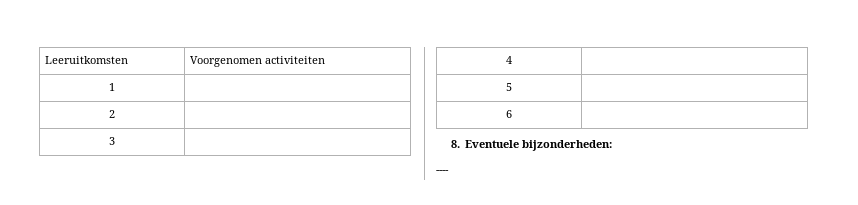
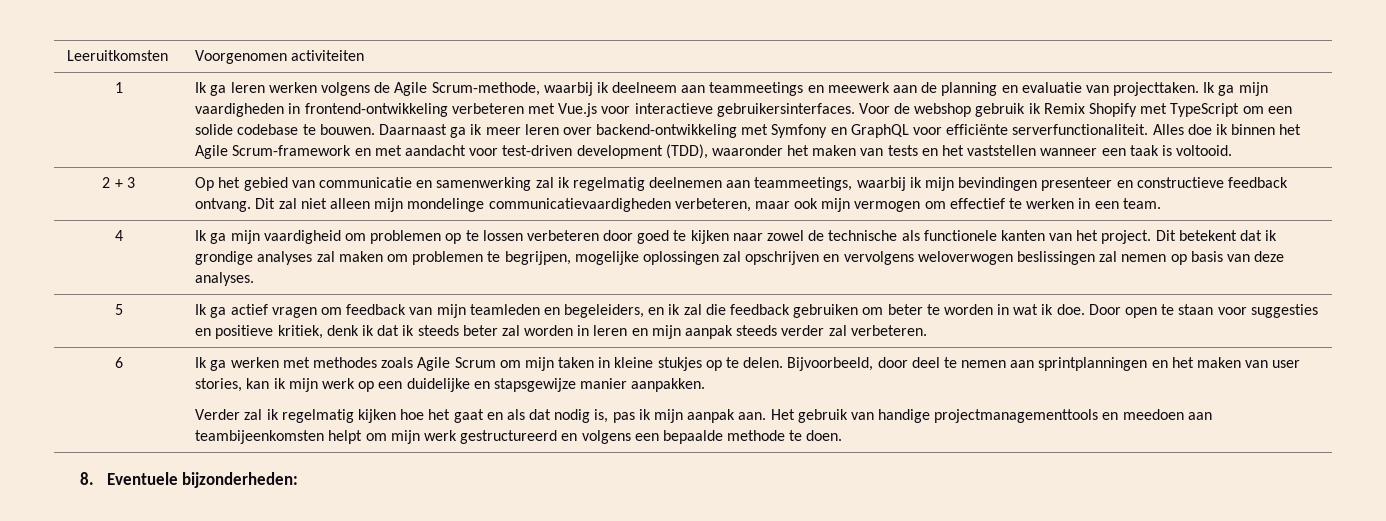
+ Ik ga leren werken volgens de Agile Scrum-methode, waarbij ik deelneem aan teammeetings en meewerk aan de planning en evaluatie van projecttaken. Ik ga mijn vaardigheden in frontend-ontwikkeling verbeteren met Vue.js voor interactieve gebruikersinterfaces. Voor de webshop gebruik ik Remix Shopify met TypeScript om een solide codebase te bouwen. Daarnaast ga ik meer leren over backend-ontwikkeling met Symfony en GraphQL voor efficiënte serverfunctionaliteit. Alles doe ik binnen het Agile Scrum-framework en met aandacht voor test-driven development (TDD), waaronder het maken van tests en het vaststellen wanneer een taak is voltooid.
- 2 |
- 3 |
+ 2 + 3
- 4 |
- 5 |
- 6 |
+ Op het gebied van communicatie en samenwerking zal ik regelmatig deelnemen aan teammeetings, waarbij ik mijn bevindingen presenteer en constructieve feedback ontvang. Dit zal niet alleen mijn mondelinge communicatievaardigheden verbeteren, maar ook mijn vermogen om effectief te werken in een team.
+ 4 | Ik ga mijn vaardigheid om problemen op te lossen verbeteren door goed te kijken naar zowel de technische als functionele kanten van het project. Dit betekent dat ik grondige analyses zal maken om problemen te begrijpen, mogelijke oplossingen zal opschrijven en vervolgens weloverwogen beslissingen zal nemen op basis van deze analyses.
+ 5 | Ik ga actief vragen om feedback van mijn teamleden en begeleiders, en ik zal die feedback gebruiken om beter te worden in wat ik doe. Door open te staan voor suggesties en positieve kritiek, denk ik dat ik steeds beter zal worden in leren en mijn aanpak steeds verder zal verbeteren.
+ 6 | Ik ga werken met methodes zoals Agile Scrum om mijn taken in kleine stukjes op te delen. Bijvoorbeeld, door deel te nemen aan sprintplanningen en het maken van user stories, kan ik mijn werk op een duidelijke en stapsgewijze manier aanpakken.
+ Verder zal ik regelmatig kijken hoe het gaat en als dat nodig is, pas ik mijn aanpak aan. Het gebruik van handige projectmanagementtools en meedoen aan teambijeenkomsten helpt om mijn werk gestructureerd en volgens een bepaalde methode te doen.
- ----

